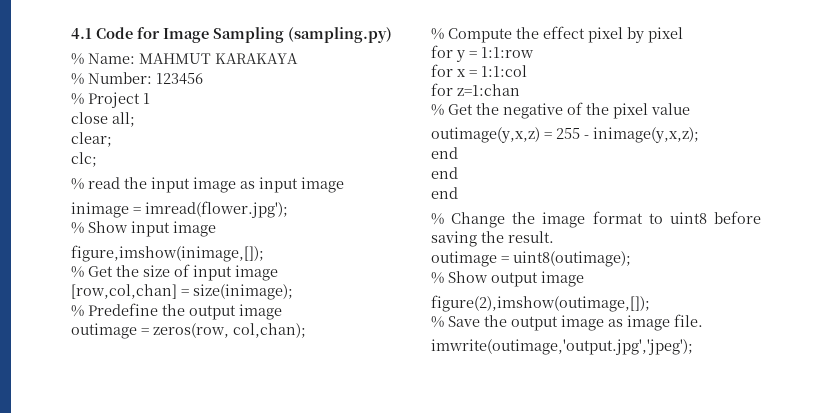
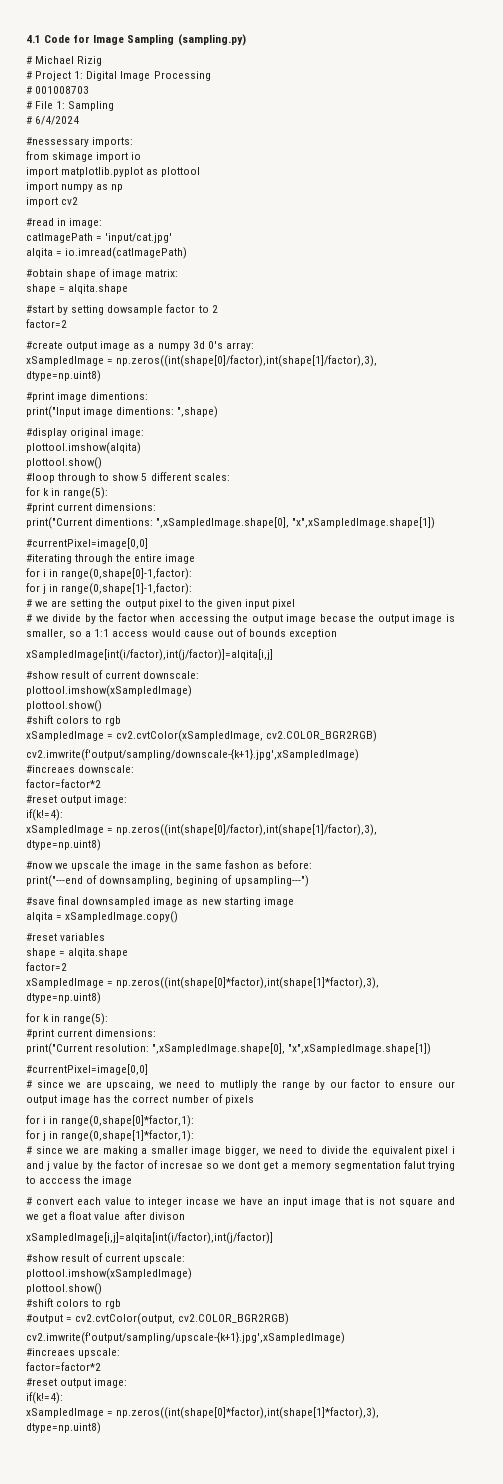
- % Name: MAHMUT KARAKAYA
- % Number: 123456
- % Project 1
- close all;
- clear;
- clc;
- % read the input image as input image
- inimage = imread(flower.jpg');
- % Show input image
- figure,imshow(inimage,[]);
- % Get the size of input image
- [row,col,chan] = size(inimage);
- % Predefine the output image
- outimage = zeros(row, col,chan);
- % Compute the effect pixel by pixel
- for y = 1:1:row
- for x = 1:1:col
- for z=1:chan
- % Get the negative of the pixel value
- outimage(y,x,z) = 255 - inimage(y,x,z);
- end
- end
- end
- % Change the image format to uint8 before saving the result.
- outimage = uint8(outimage);
- % Show output image
- figure(2),imshow(outimage,[]);
- % Save the output image as image file.
- imwrite(outimage,'output.jpg','jpeg');
+ # Michael Rizig
+ # Project 1: Digital Image Processing
+ # 001008703
+ # File 1: Sampling
+ # 6/4/2024
+ #nessessary imports:
+ from skimage import io
+ import matplotlib.pyplot as plottool
+ import numpy as np
+ import cv2
+ #read in image:
+ catImagePath = 'input/cat.jpg'
+ alqita = io.imread(catImagePath)
+ #obtain shape of image matrix:
+ shape = alqita.shape
+ #start by setting dowsample factor to 2
+ factor=2
+ #create output image as a numpy 3d 0's array:
+ xSampledImage = np.zeros((int(shape[0]/factor),int(shape[1]/factor),3), dtype=np.uint8)
+ #print image dimentions:
+ print("Input image dimentions: ",shape)
+ #display original image:
+ plottool.imshow(alqita)
+ plottool.show()
+ #loop through to show 5 different scales:
+ for k in range(5):
+ #print current dimensions:
+ print("Current dimentions: ",xSampledImage.shape[0], "x",xSampledImage.shape[1])
+ #currentPixel=image[0,0]
+ #iterating through the entire image
+ for i in range(0,shape[0]-1,factor):
+ for j in range(0,shape[1]-1,factor):
+ # we are setting the output pixel to the given input pixel
+ # we divide by the factor when accessing the output image becase the output image is smaller, so a 1:1 access would cause out of bounds exception
+ xSampledImage[int(i/factor),int(j/factor)]=alqita[i,j]
+ #show result of current downscale:
+ plottool.imshow(xSampledImage)
+ plottool.show()
+ #shift colors to rgb
+ xSampledImage = cv2.cvtColor(xSampledImage, cv2.COLOR_BGR2RGB)
+ cv2.imwrite(f'output/sampling/downscale-{k+1}.jpg',xSampledImage)
+ #increaes downscale:
+ factor=factor*2
+ #reset output image:
+ if(k!=4):
+ xSampledImage = np.zeros((int(shape[0]/factor),int(shape[1]/factor),3), dtype=np.uint8)
+ #now we upscale the image in the same fashon as before:
+ print("---end of downsampling, begining of upsampling---")
+ #save final downsampled image as new starting image
+ alqita = xSampledImage.copy()
+ #reset variables
+ shape = alqita.shape
+ factor=2
+ xSampledImage = np.zeros((int(shape[0]*factor),int(shape[1]*factor),3), dtype=np.uint8)
+ for k in range(5):
+ #print current dimensions:
+ print("Current resolution: ",xSampledImage.shape[0], "x",xSampledImage.shape[1])
+ #currentPixel=image[0,0]
+ # since we are upscaing, we need to mutliply the range by our factor to ensure our output image has the correct number of pixels
+ for i in range(0,shape[0]*factor,1):
+ for j in range(0,shape[1]*factor,1):
+ # since we are making a smaller image bigger, we need to divide the equivalent pixel i and j value by the factor of incresae so we dont get a memory segmentation falut trying to acccess the image
+ # convert each value to integer incase we have an input image that is not square and we get a float value after divison
+ xSampledImage[i,j]=alqita[int(i/factor),int(j/factor)]
+ #show result of current upscale:
+ plottool.imshow(xSampledImage)
+ plottool.show()
+ #shift colors to rgb
+ #output = cv2.cvtColor(output, cv2.COLOR_BGR2RGB)
+ cv2.imwrite(f'output/sampling/upscale-{k+1}.jpg',xSampledImage)
+ #increaes upscale:
+ factor=factor*2
+ #reset output image:
+ if(k!=4):
+ xSampledImage = np.zeros((int(shape[0]*factor),int(shape[1]*factor),3), dtype=np.uint8)

